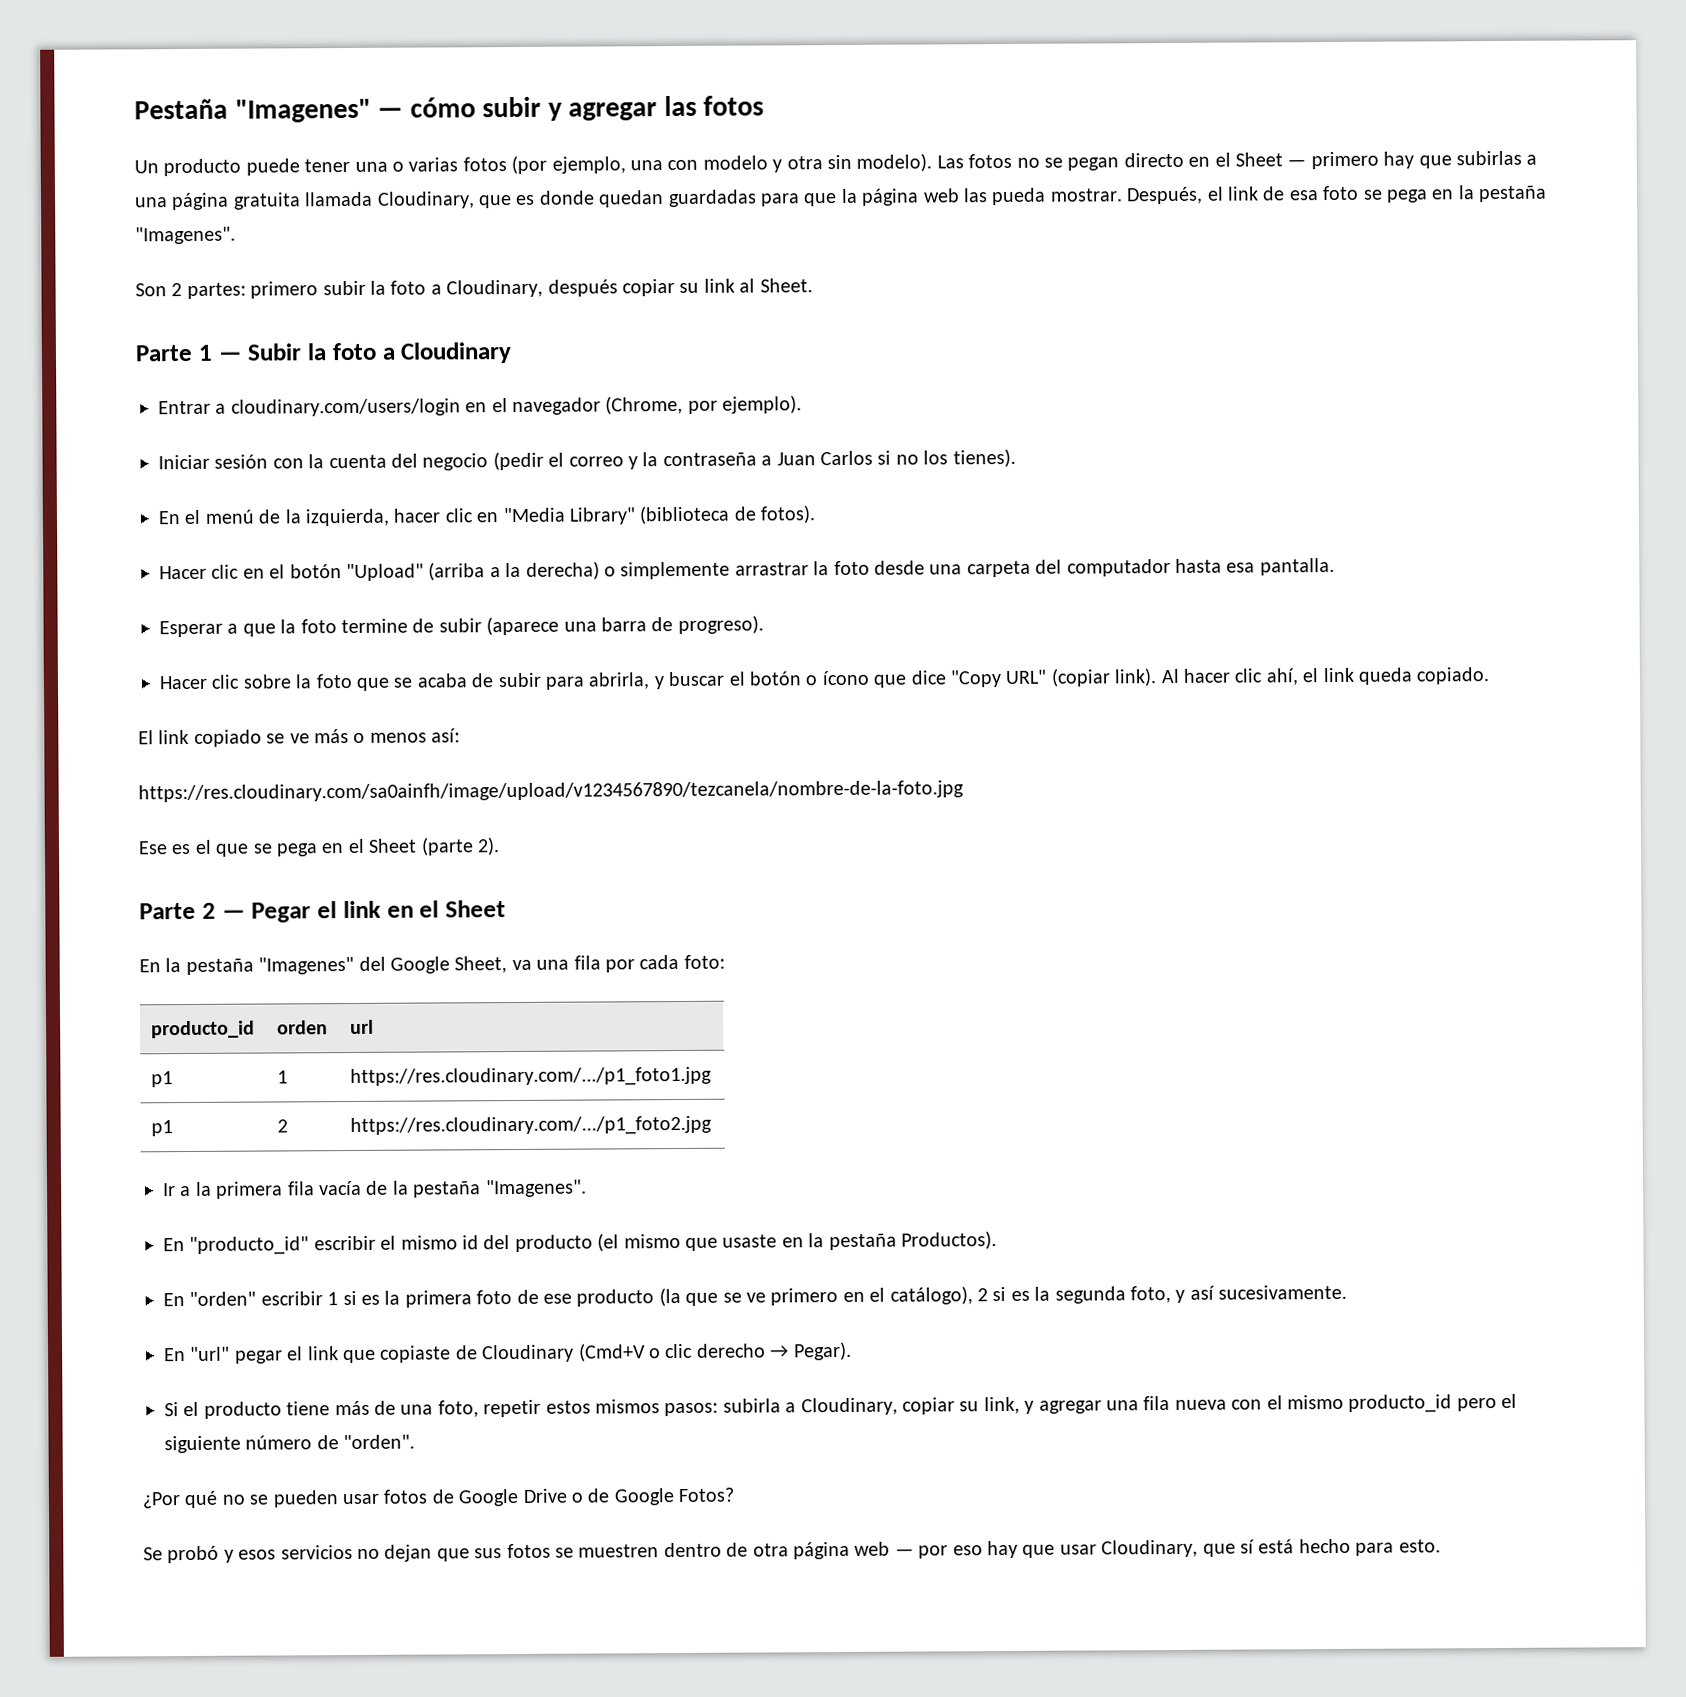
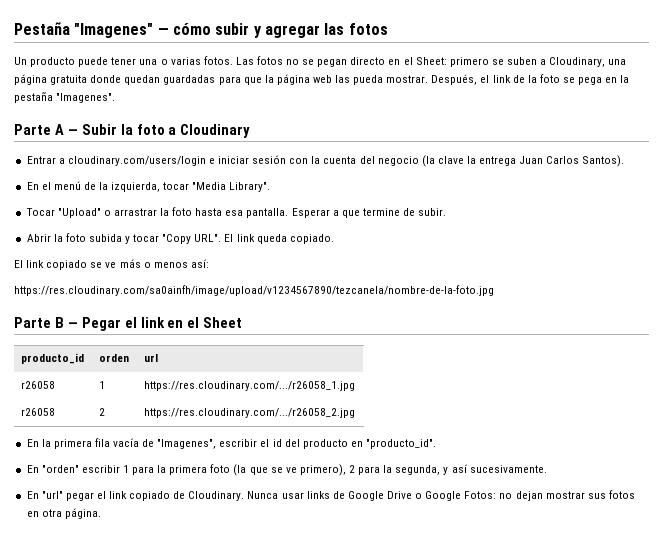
- Un producto puede tener una o varias fotos (por ejemplo, una con modelo y otra sin modelo).
+ Un producto puede tener una o varias fotos.
- Las fotos no se pegan directo en el Sheet — primero hay que subirlas a una página gratuita llamada Cloudinary, que es donde quedan guardadas para que la página web las pueda mostrar.
+ Las fotos no se pegan directo en el Sheet: primero se suben a Cloudinary, una página gratuita donde quedan guardadas para que la página web las pueda mostrar.
- Después, el link de esa foto se pega en la pestaña "Imagenes".
+ Después, el link de la foto se pega en la pestaña "Imagenes".
- Son 2 partes: primero subir la foto a Cloudinary, después copiar su link al Sheet.
- Parte 1 — Subir la foto a Cloudinary
+ Parte A — Subir la foto a Cloudinary
- Entrar a cloudinary.com/users/login en el navegador (Chrome, por ejemplo).
- Iniciar sesión con la cuenta del negocio (pedir el correo y la contraseña a Juan Carlos si no los tienes).
+ Entrar a cloudinary.com/users/login e iniciar sesión con la cuenta del negocio (la clave la entrega Juan Carlos Santos).
- En el menú de la izquierda, hacer clic en "Media Library" (biblioteca de fotos).
- Hacer clic en el botón "Upload" (arriba a la derecha) o simplemente arrastrar la foto desde una carpeta del computador hasta esa pantalla.
- Esperar a que la foto termine de subir (aparece una barra de progreso).
- Hacer clic sobre la foto que se acaba de subir para abrirla, y buscar el botón o ícono que dice "Copy URL" (copiar link). Al hacer clic ahí, el link queda copiado.
+ En el menú de la izquierda, tocar "Media Library".
+ Tocar "Upload" o arrastrar la foto hasta esa pantalla. Esperar a que termine de subir.
+ Abrir la foto subida y tocar "Copy URL". El link queda copiado.
- Ese es el que se pega en el Sheet (parte 2).
- Parte 2 — Pegar el link en el Sheet
+ Parte B — Pegar el link en el Sheet
- En la pestaña "Imagenes" del Google Sheet, va una fila por cada foto:
- p1 | 1 | https://res.cloudinary.com/.../p1_foto1.jpg
- p1 | 2 | https://res.cloudinary.com/.../p1_foto2.jpg
- Ir a la primera fila vacía de la pestaña "Imagenes".
- En "producto_id" escribir el mismo id del producto (el mismo que usaste en la pestaña Productos).
+ r26058 | 1 | https://res.cloudinary.com/.../r26058_1.jpg
+ r26058 | 2 | https://res.cloudinary.com/.../r26058_2.jpg
+ En la primera fila vacía de "Imagenes", escribir el id del producto en "producto_id".
- En "orden" escribir 1 si es la primera foto de ese producto (la que se ve primero en el catálogo), 2 si es la segunda foto, y así sucesivamente.
+ En "orden" escribir 1 para la primera foto (la que se ve primero), 2 para la segunda, y así sucesivamente.
- En "url" pegar el link que copiaste de Cloudinary (Cmd+V o clic derecho → Pegar).
- Si el producto tiene más de una foto, repetir estos mismos pasos: subirla a Cloudinary, copiar su link, y agregar una fila nueva con el mismo producto_id pero el siguiente número de "orden".
- ¿Por qué no se pueden usar fotos de Google Drive o de Google Fotos?
- Se probó y esos servicios no dejan que sus fotos se muestren dentro de otra página web — por eso hay que usar Cloudinary, que sí está hecho para esto.
+ En "url" pegar el link copiado de Cloudinary. Nunca usar links de Google Drive o Google Fotos: no dejan mostrar sus fotos en otra página.

